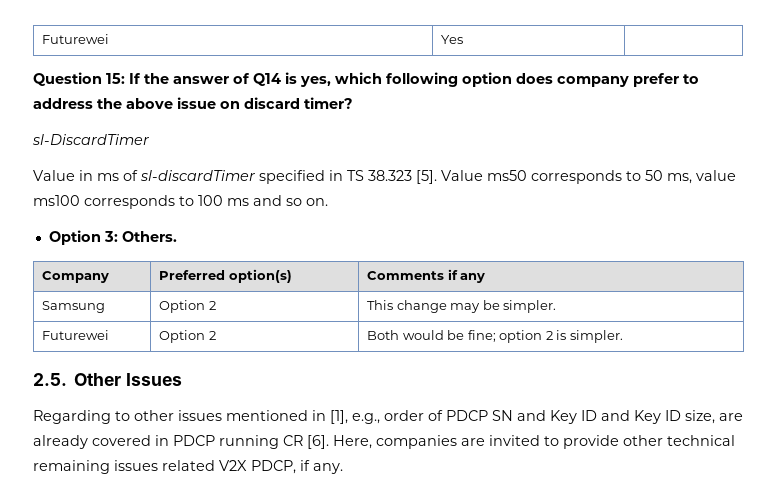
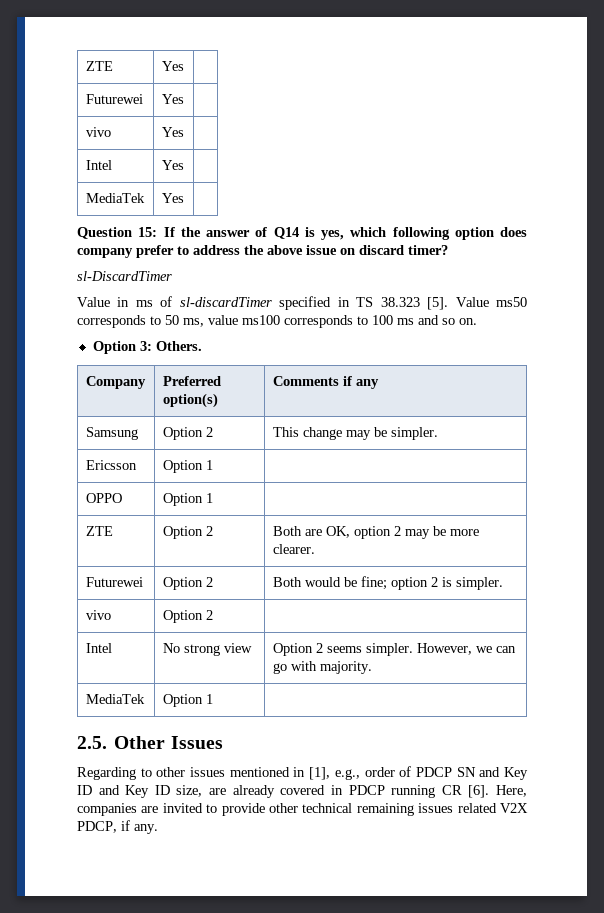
+ ZTE | Yes |
+ vivo | Yes |
+ Intel | Yes |
+ MediaTek | Yes |
+ Ericsson | Option 1 |
+ OPPO | Option 1 |
+ ZTE | Option 2 | Both are OK, option 2 may be more clearer.
+ vivo | Option 2 |
+ Intel | No strong view | Option 2 seems simpler. However, we can go with majority.
+ MediaTek | Option 1 |

